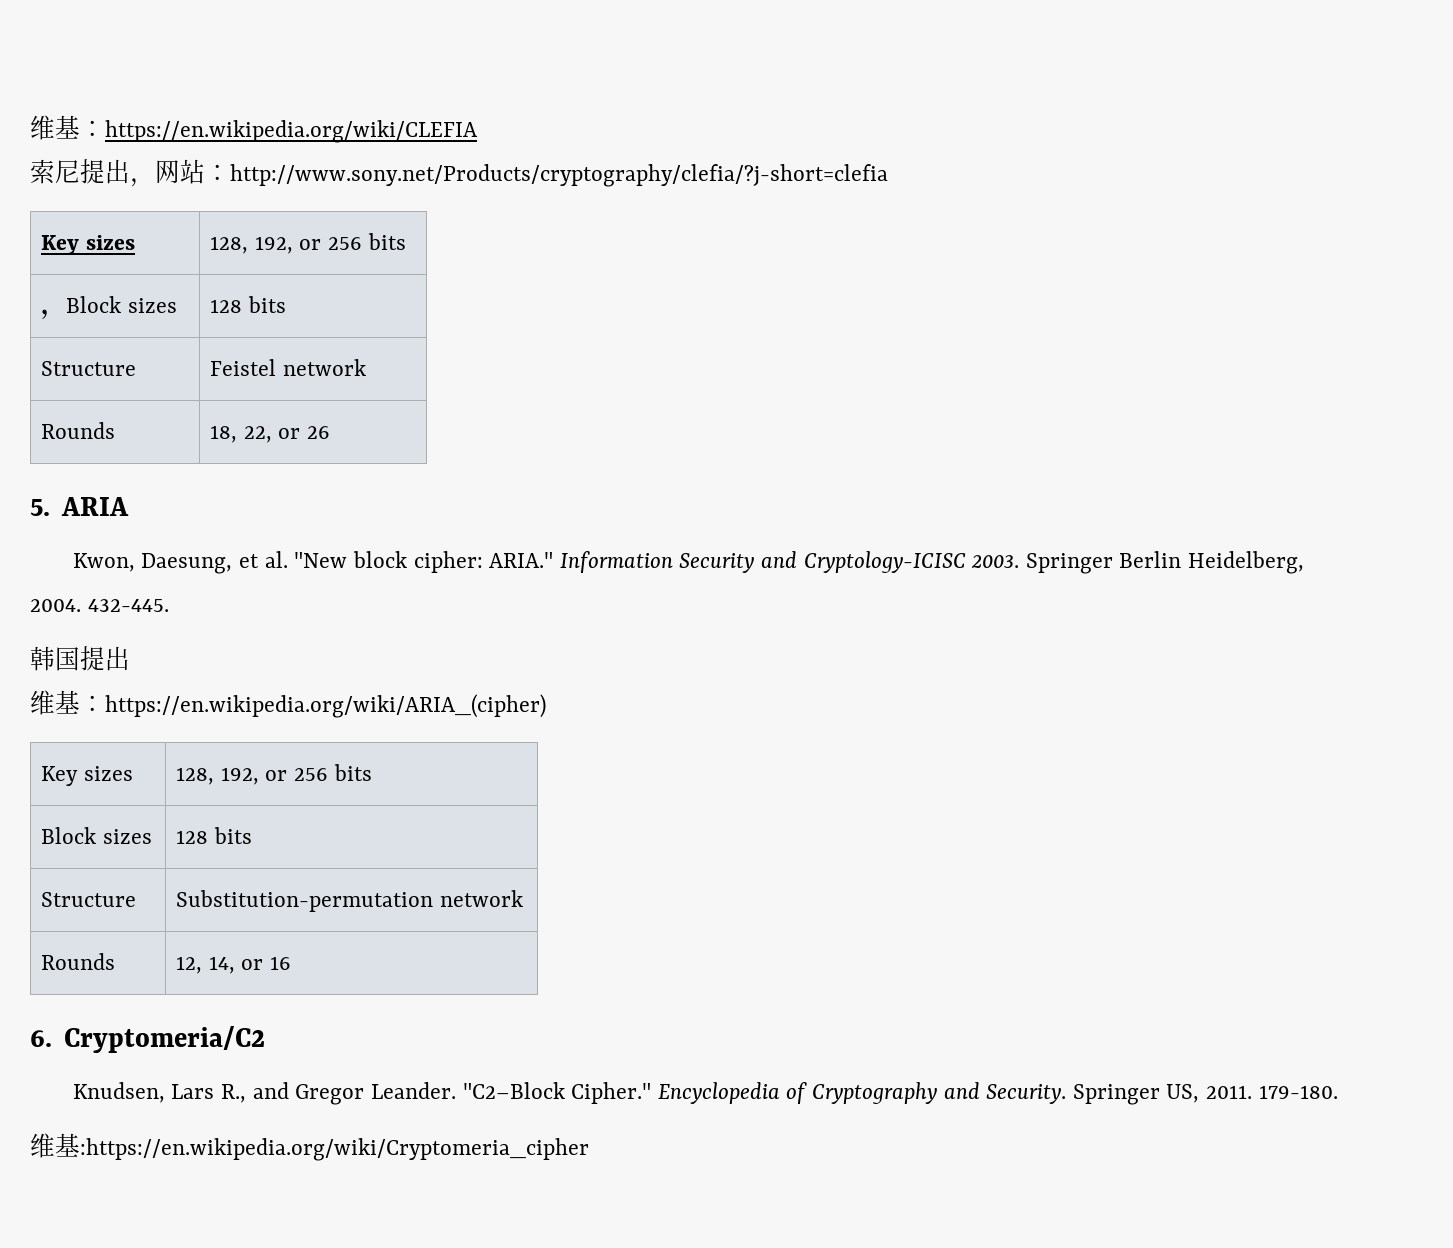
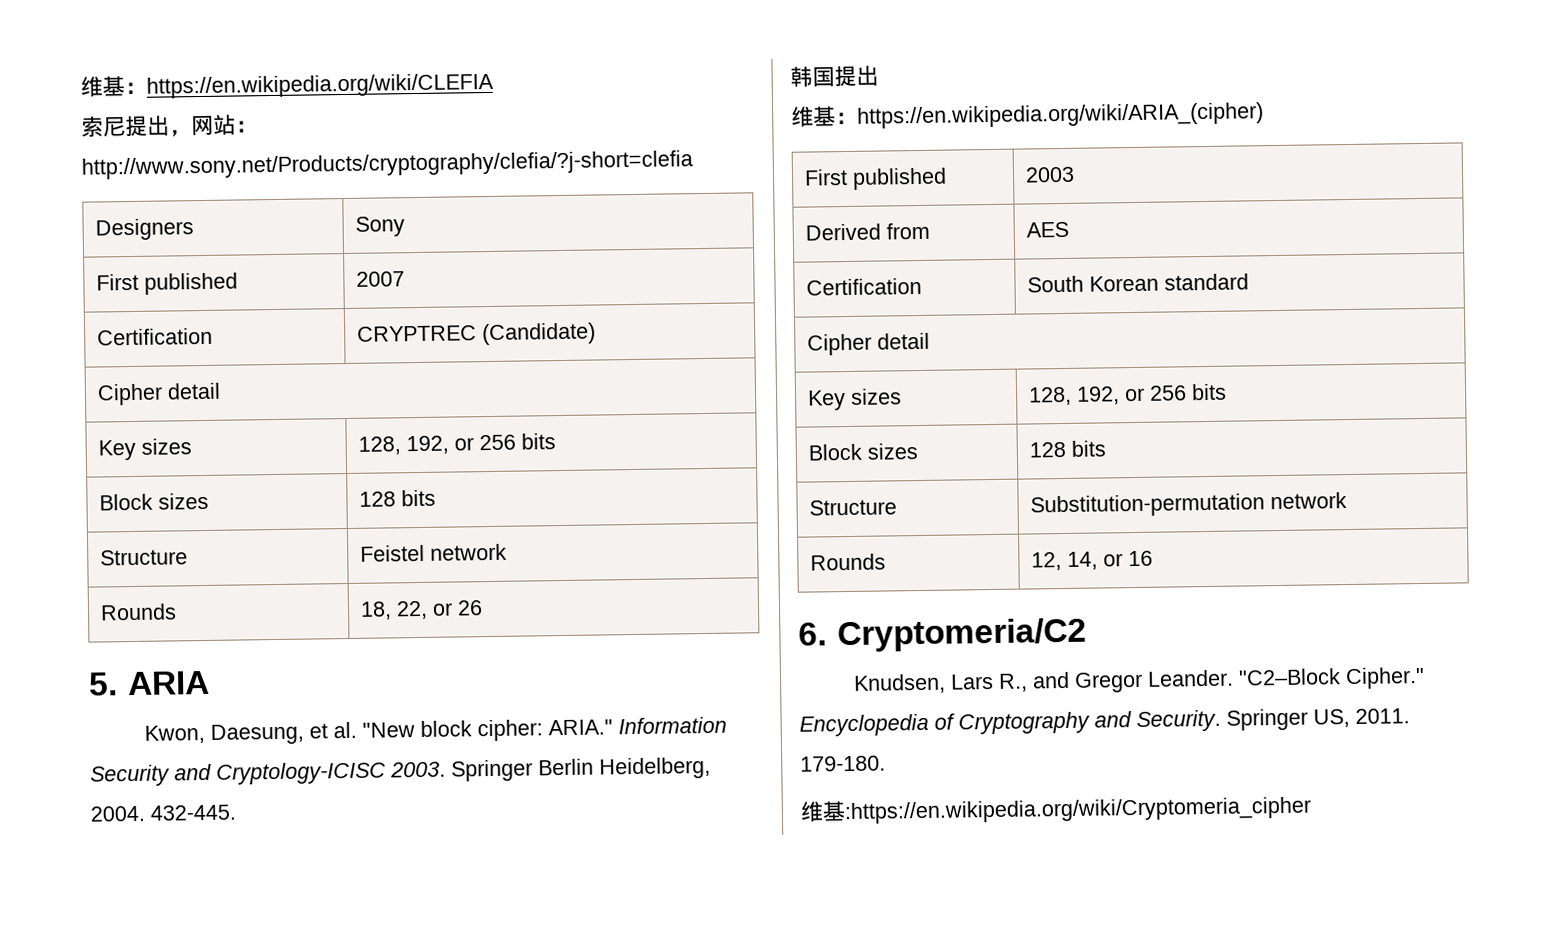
  索尼提出，网站：http://www.sony.net/Products/cryptography/clefia/?j-short=clefia
+ Designers | Sony
+ First published | 2007
+ Certification | CRYPTREC (Candidate)
+ Cipher detail
  Key sizes | 128, 192, or 256 bits
- ，Block sizes | 128 bits
+ Block sizes | 128 bits
+ First published | 2003
+ Derived from | AES
+ Certification | South Korean standard
+ Cipher detail

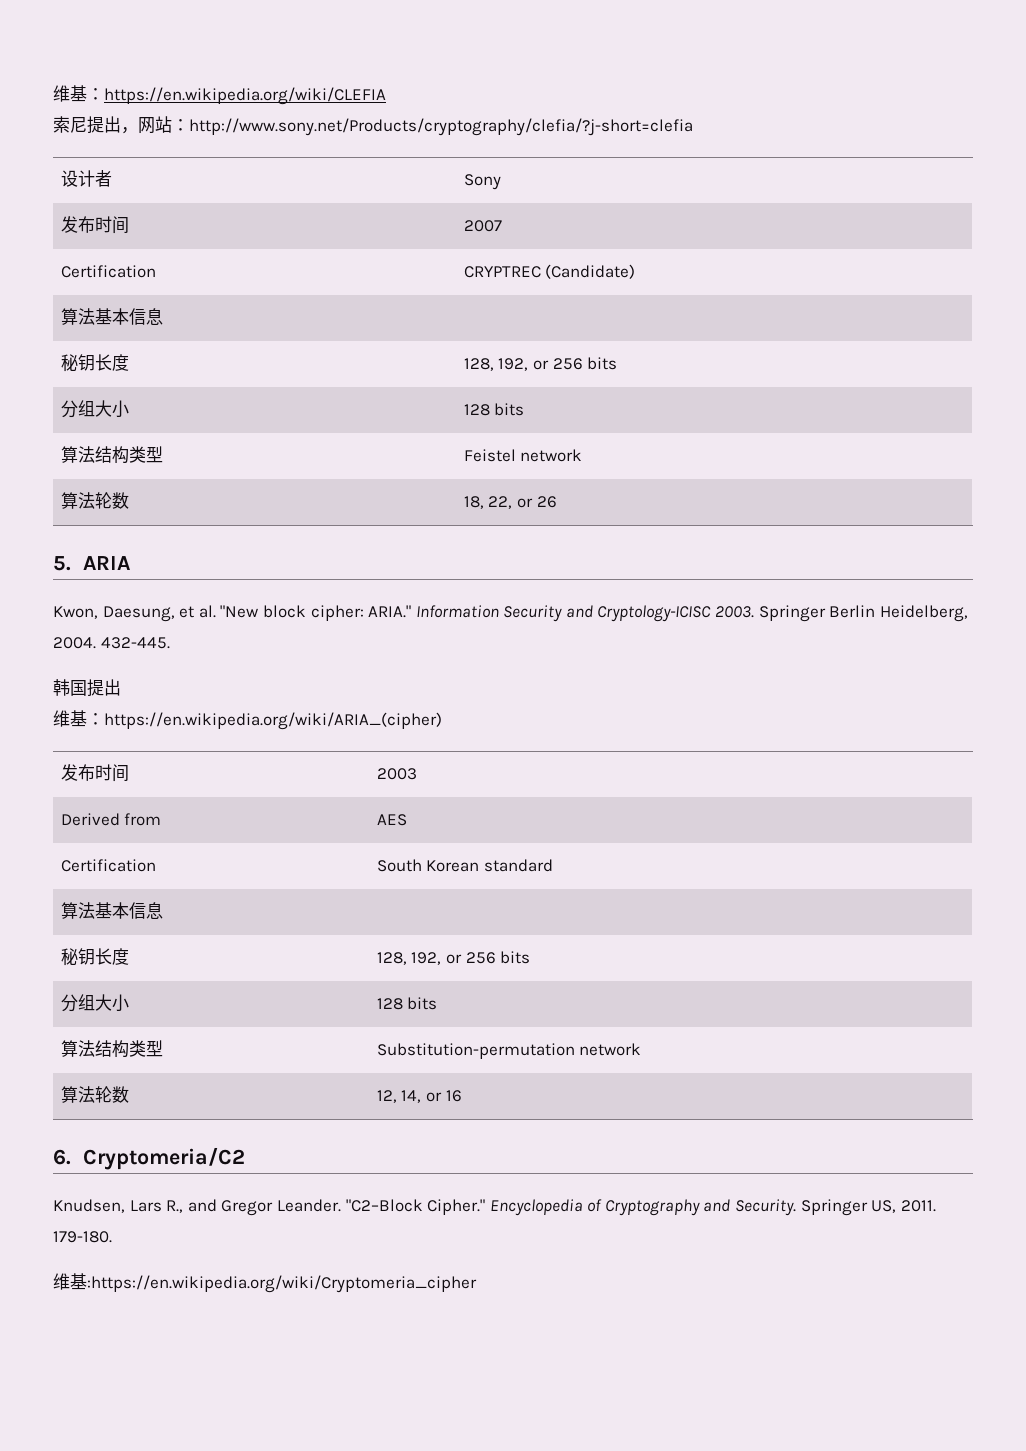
- Designers | Sony
+ 设计者 | Sony
- First published | 2007
+ 发布时间 | 2007
  Certification | CRYPTREC (Candidate)
- Cipher detail
- Key sizes | 128, 192, or 256 bits
- Block sizes | 128 bits
- Structure | Feistel network
+ 算法基本信息
+ 秘钥长度 | 128, 192, or 256 bits
+ 分组大小 | 128 bits
+ 算法结构类型 | Feistel network
- Rounds | 18, 22, or 26
+ 算法轮数 | 18, 22, or 26
- First published | 2003
+ 发布时间 | 2003
  Certification | South Korean standard
- Cipher detail
- Key sizes | 128, 192, or 256 bits
- Block sizes | 128 bits
- Structure | Substitution-permutation network
+ 算法基本信息
+ 秘钥长度 | 128, 192, or 256 bits
+ 分组大小 | 128 bits
+ 算法结构类型 | Substitution-permutation network
- Rounds | 12, 14, or 16
+ 算法轮数 | 12, 14, or 16

